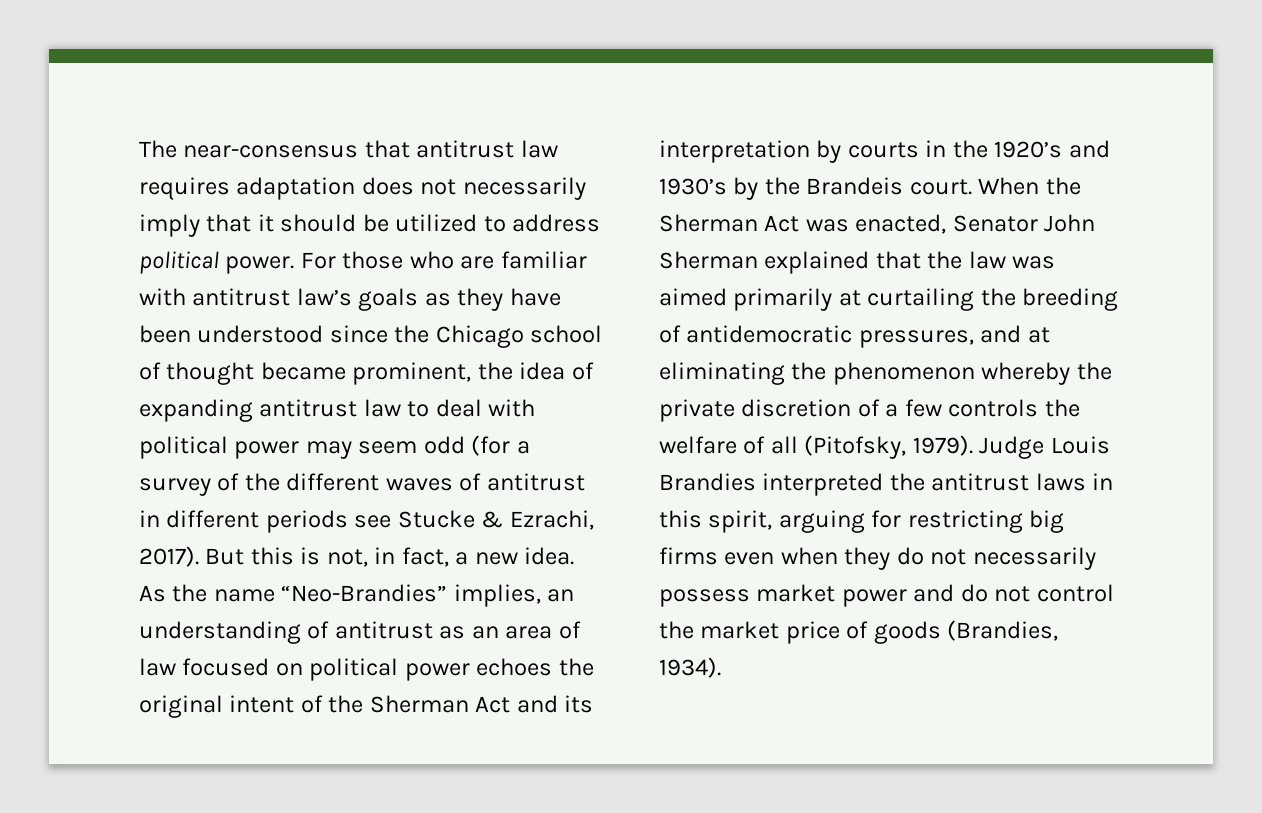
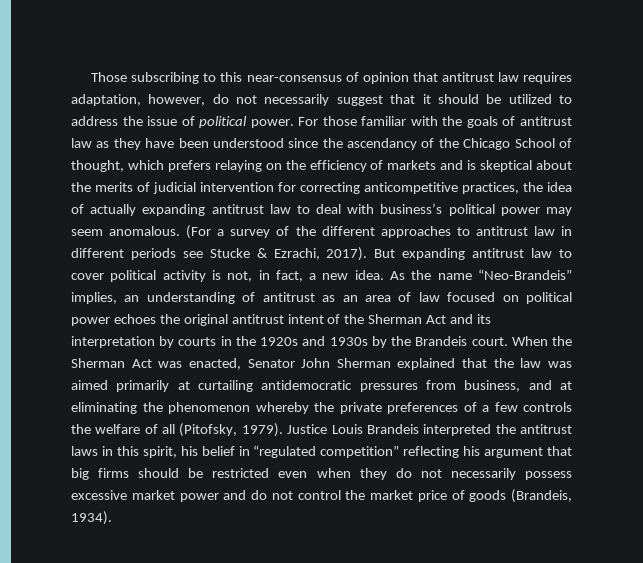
- The near-consensus that antitrust law requires adaptation does not necessarily imply that it should be utilized to address political power.
+ Those subscribing to this near-consensus of opinion that antitrust law requires adaptation, however, do not necessarily suggest that it should be utilized to address the issue of political power.
- For those who are familiar with antitrust law’s goals as they have been understood since the Chicago school of thought became prominent, the idea of expanding antitrust law to deal with political power may seem odd (for a survey of the different waves of antitrust in different periods see Stucke & Ezrachi, 2017).
+ For those familiar with the goals of antitrust law as they have been understood since the ascendancy of the Chicago School of thought, which prefers relaying on the efficiency of markets and is skeptical about the merits of judicial intervention for correcting anticompetitive practices, the idea of actually expanding antitrust law to deal with business’s political power may seem anomalous. (For a survey of the different approaches to antitrust law in different periods see Stucke & Ezrachi, 2017).
- But this is not, in fact, a new idea.
+ But expanding antitrust law to cover political activity is not, in fact, a new idea.
- As the name “Neo-Brandies” implies, an understanding of antitrust as an area of law focused on political power echoes the original intent of the Sherman Act and its interpretation by courts in the 1920’s and 1930’s by the Brandeis court.
+ As the name “Neo-Brandeis” implies, an understanding of antitrust as an area of law focused on political power echoes the original antitrust intent of the Sherman Act and its interpretation by courts in the 1920s and 1930s by the Brandeis court.
- When the Sherman Act was enacted, Senator John Sherman explained that the law was aimed primarily at curtailing the breeding of antidemocratic pressures, and at eliminating the phenomenon whereby the private discretion of a few controls the welfare of all (Pitofsky, 1979).
+ When the Sherman Act was enacted, Senator John Sherman explained that the law was aimed primarily at curtailing antidemocratic pressures from business, and at eliminating the phenomenon whereby the private preferences of a few controls the welfare of all (Pitofsky, 1979).
- Judge Louis Brandies interpreted the antitrust laws in this spirit, arguing for restricting big firms even when they do not necessarily possess market power and do not control the market price of goods (Brandies, 1934).
+ Justice Louis Brandeis interpreted the antitrust laws in this spirit, his belief in “regulated competition” reflecting his argument that big firms should be restricted even when they do not necessarily possess excessive market power and do not control the market price of goods (Brandeis, 1934).

